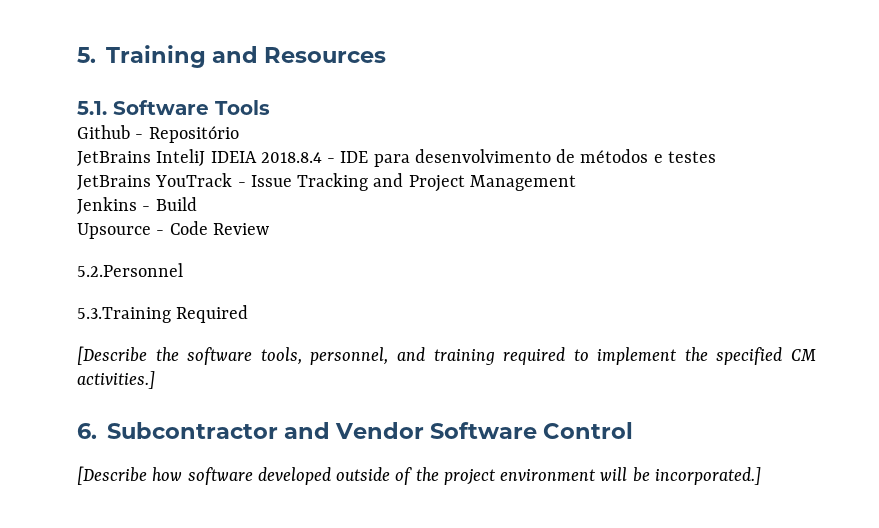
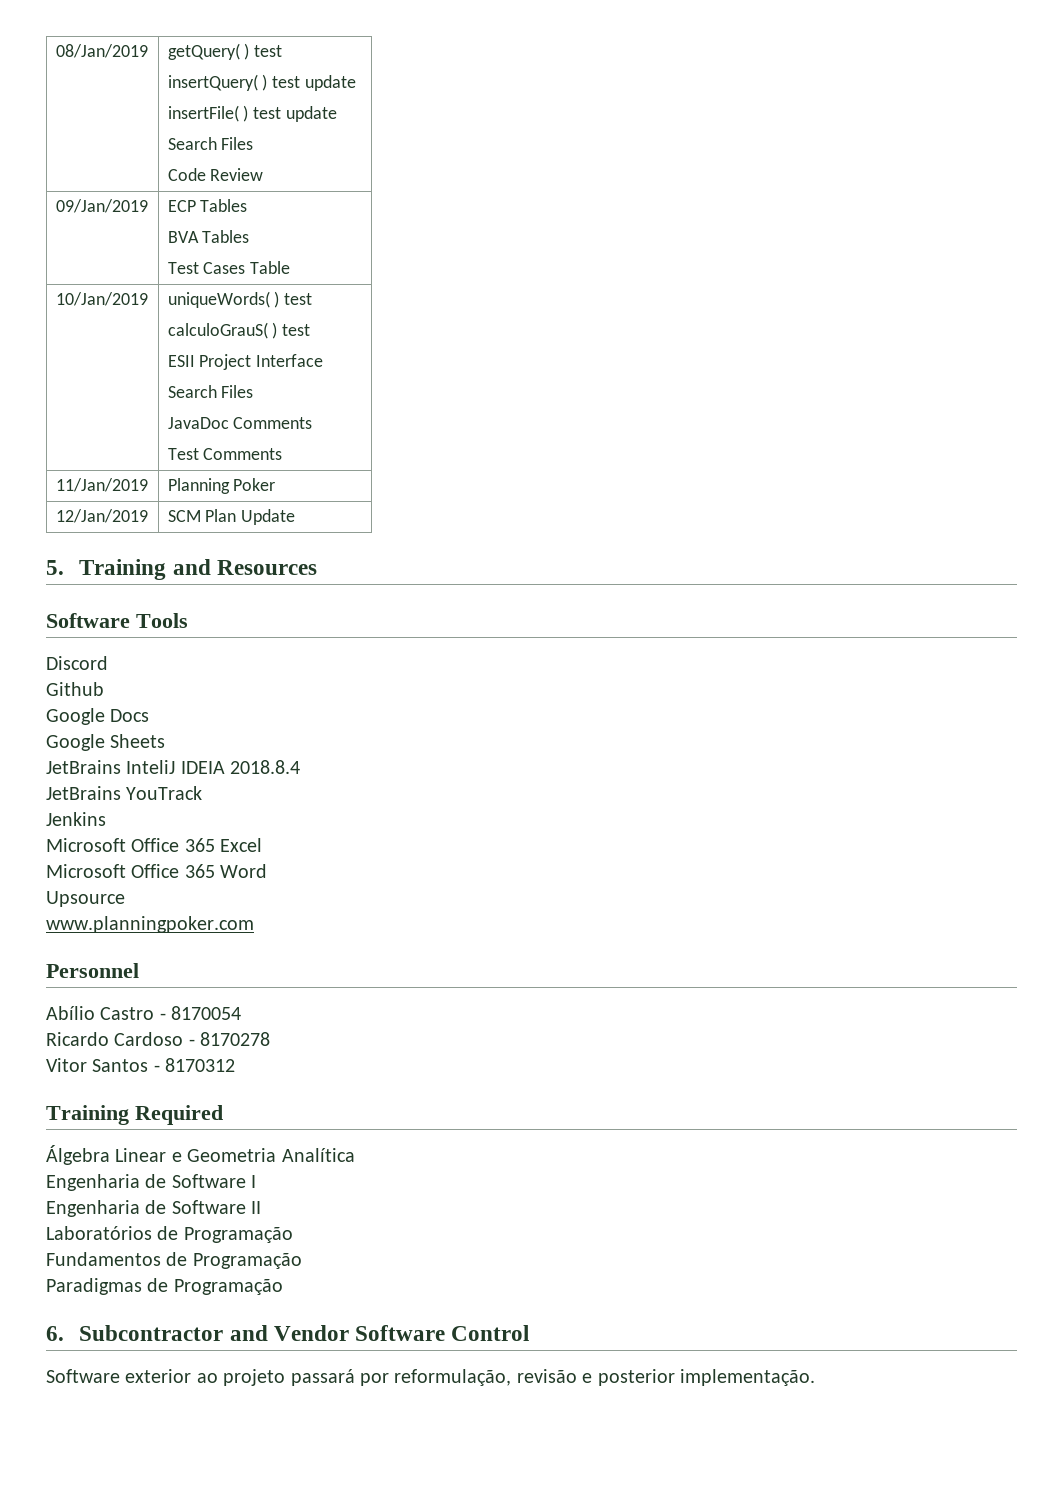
+ 08/Jan/2019 | getQuery( ) test
+ insertQuery( ) test update
+ insertFile( ) test update
+ Search Files
+ Code Review
+ 09/Jan/2019 | ECP Tables
+ BVA Tables
+ Test Cases Table
+ 10/Jan/2019 | uniqueWords( ) test
+ calculoGrauS( ) test
+ ESII Project Interface
+ Search Files
+ JavaDoc Comments
+ Test Comments
+ 11/Jan/2019 | Planning Poker
+ 12/Jan/2019 | SCM Plan Update
- 5.1. Software Tools
+ Software Tools
+ Discord
- Github - Repositório
+ Github
+ Google Docs
+ Google Sheets
- JetBrains InteliJ IDEIA 2018.8.4 - IDE para desenvolvimento de métodos e testes
- JetBrains YouTrack - Issue Tracking and Project Management
- Jenkins - Build
- Upsource - Code Review
- 5.2.Personnel
- 5.3.Training Required
- [Describe the software tools, personnel, and training required to implement the specified CM activities.]
+ JetBrains InteliJ IDEIA 2018.8.4
+ JetBrains YouTrack
+ Jenkins
+ Microsoft Office 365 Excel
+ Microsoft Office 365 Word
+ Upsource
+ www.planningpoker.com
+ Personnel
+ Abílio Castro - 8170054
+ Ricardo Cardoso - 8170278
+ Vitor Santos - 8170312
+ Training Required
+ Álgebra Linear e Geometria Analítica
+ Engenharia de Software I
+ Engenharia de Software II
+ Laboratórios de Programação
+ Fundamentos de Programação
+ Paradigmas de Programação
- [Describe how software developed outside of the project environment will be incorporated.]
+ Software exterior ao projeto passará por reformulação, revisão e posterior implementação.

